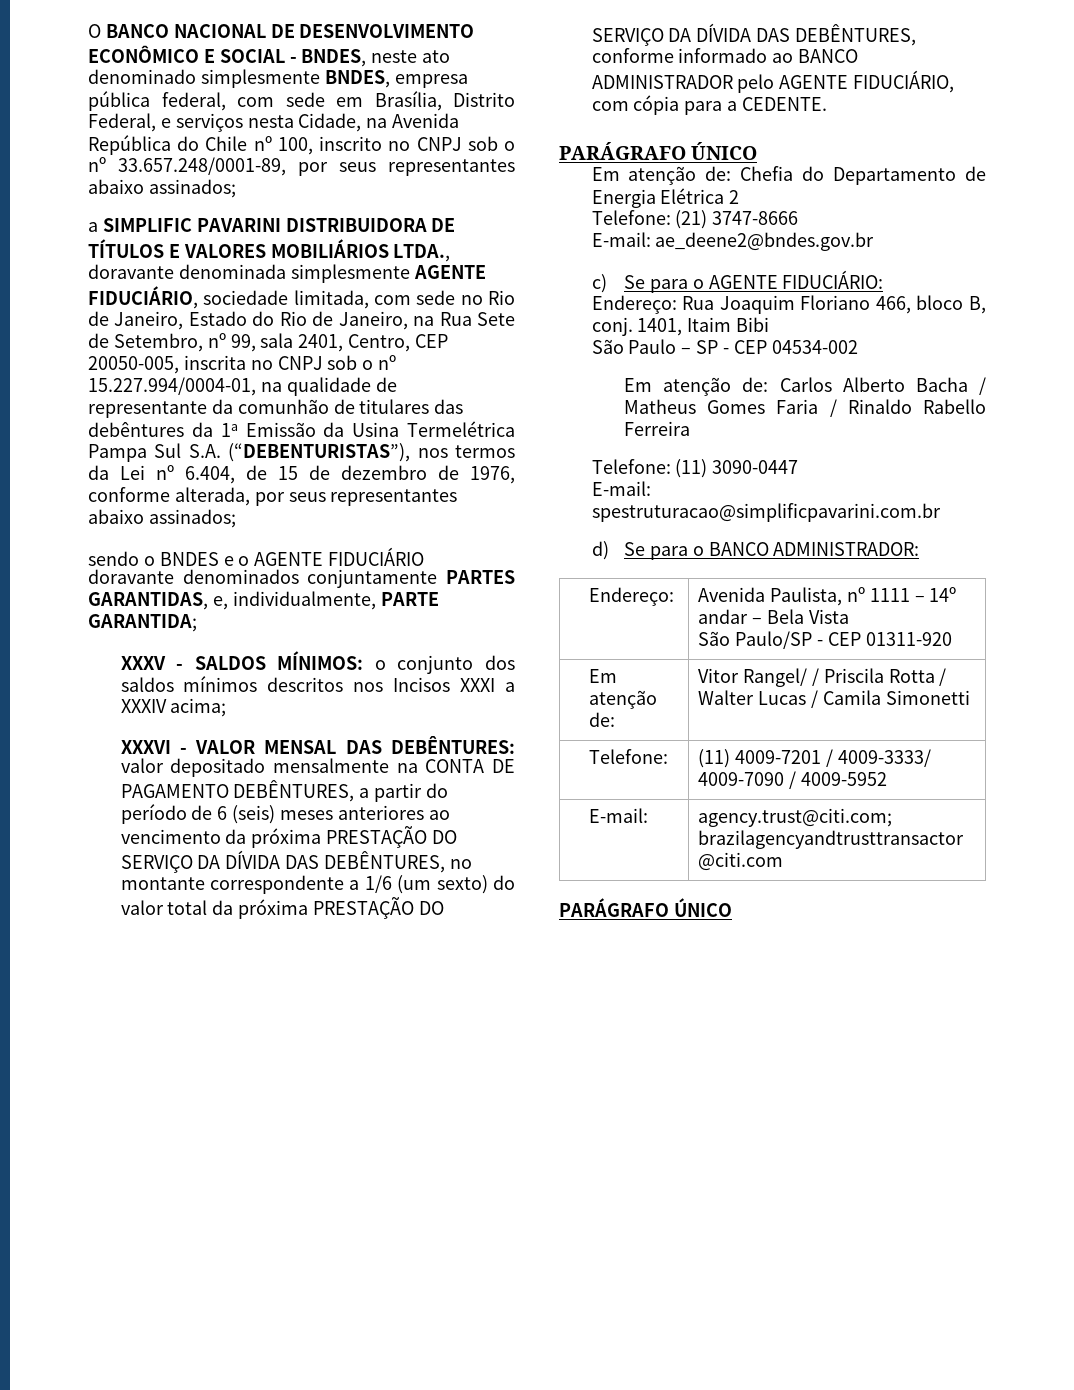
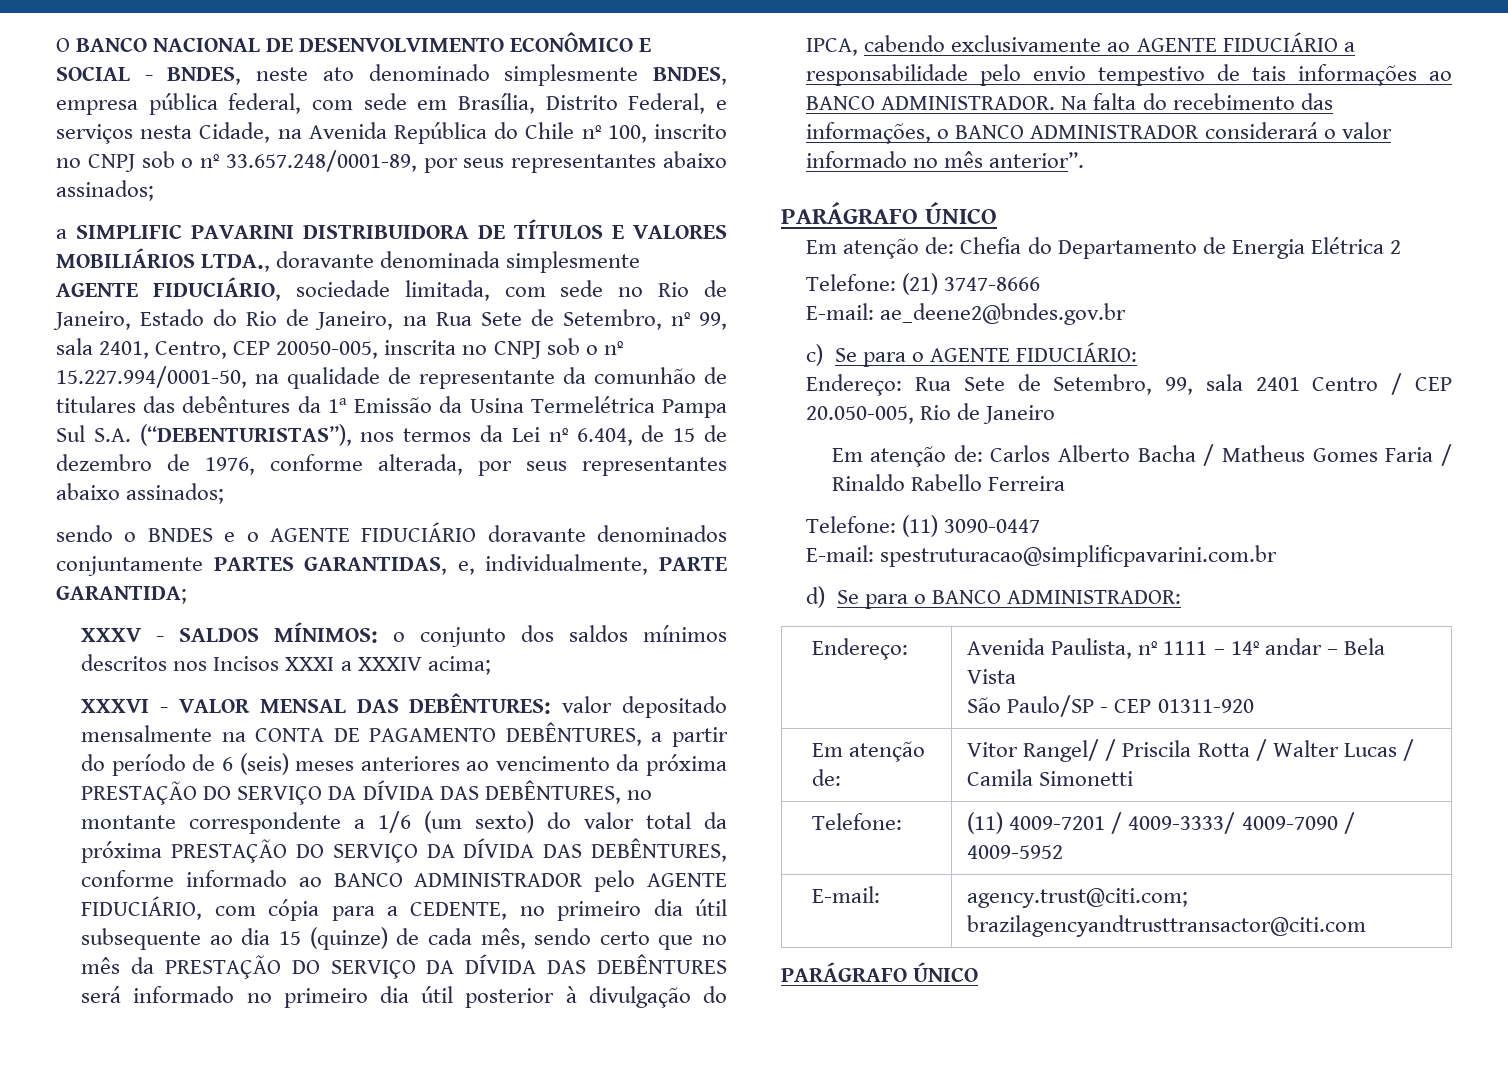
- a SIMPLIFIC PAVARINI DISTRIBUIDORA DE TÍTULOS E VALORES MOBILIÁRIOS LTDA., doravante denominada simplesmente AGENTE FIDUCIÁRIO, sociedade limitada, com sede no Rio de Janeiro, Estado do Rio de Janeiro, na Rua Sete de Setembro, nº 99, sala 2401, Centro, CEP 20050-005, inscrita no CNPJ sob o nº 15.227.994/0004-01, na qualidade de representante da comunhão de titulares das debêntures da 1a Emissão da Usina Termelétrica Pampa Sul S.A. (“DEBENTURISTAS”), nos termos da Lei nº 6.404, de 15 de dezembro de 1976, conforme alterada, por seus representantes abaixo assinados;
+ a SIMPLIFIC PAVARINI DISTRIBUIDORA DE TÍTULOS E VALORES MOBILIÁRIOS LTDA., doravante denominada simplesmente AGENTE FIDUCIÁRIO, sociedade limitada, com sede no Rio de Janeiro, Estado do Rio de Janeiro, na Rua Sete de Setembro, nº 99, sala 2401, Centro, CEP 20050-005, inscrita no CNPJ sob o nº 15.227.994/0001-50, na qualidade de representante da comunhão de titulares das debêntures da 1a Emissão da Usina Termelétrica Pampa Sul S.A. (“DEBENTURISTAS”), nos termos da Lei nº 6.404, de 15 de dezembro de 1976, conforme alterada, por seus representantes abaixo assinados;
- valor depositado mensalmente na CONTA DE PAGAMENTO DEBÊNTURES, a partir do período de 6 (seis) meses anteriores ao vencimento da próxima PRESTAÇÃO DO SERVIÇO DA DÍVIDA DAS DEBÊNTURES, no montante correspondente a 1/6 (um sexto) do valor total da próxima PRESTAÇÃO DO SERVIÇO DA DÍVIDA DAS DEBÊNTURES, conforme informado ao BANCO ADMINISTRADOR pelo AGENTE FIDUCIÁRIO, com cópia para a CEDENTE.
+ valor depositado mensalmente na CONTA DE PAGAMENTO DEBÊNTURES, a partir do período de 6 (seis) meses anteriores ao vencimento da próxima PRESTAÇÃO DO SERVIÇO DA DÍVIDA DAS DEBÊNTURES, no montante correspondente a 1/6 (um sexto) do valor total da próxima PRESTAÇÃO DO SERVIÇO DA DÍVIDA DAS DEBÊNTURES, conforme informado ao BANCO ADMINISTRADOR pelo AGENTE FIDUCIÁRIO, com cópia para a CEDENTE, no primeiro dia útil subsequente ao dia 15 (quinze) de cada mês, sendo certo que no mês da PRESTAÇÃO DO SERVIÇO DA DÍVIDA DAS DEBÊNTURES será informado no primeiro dia útil posterior à divulgação do IPCA, cabendo exclusivamente ao AGENTE FIDUCIÁRIO a responsabilidade pelo envio tempestivo de tais informações ao BANCO ADMINISTRADOR. Na falta do recebimento das informações, o BANCO ADMINISTRADOR considerará o valor informado no mês anterior”.
- Endereço: Rua Joaquim Floriano 466, bloco B, conj. 1401, Itaim Bibi
- São Paulo – SP - CEP 04534-002
+ Endereço: Rua Sete de Setembro, 99, sala 2401 Centro / CEP 20.050-005, Rio de Janeiro

